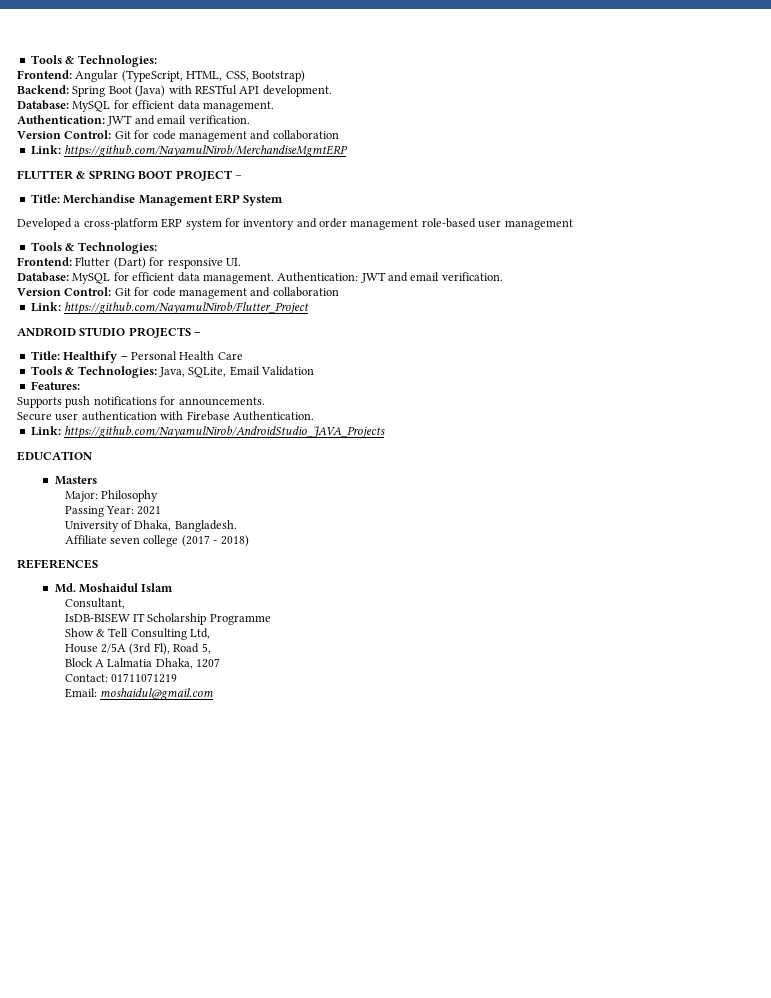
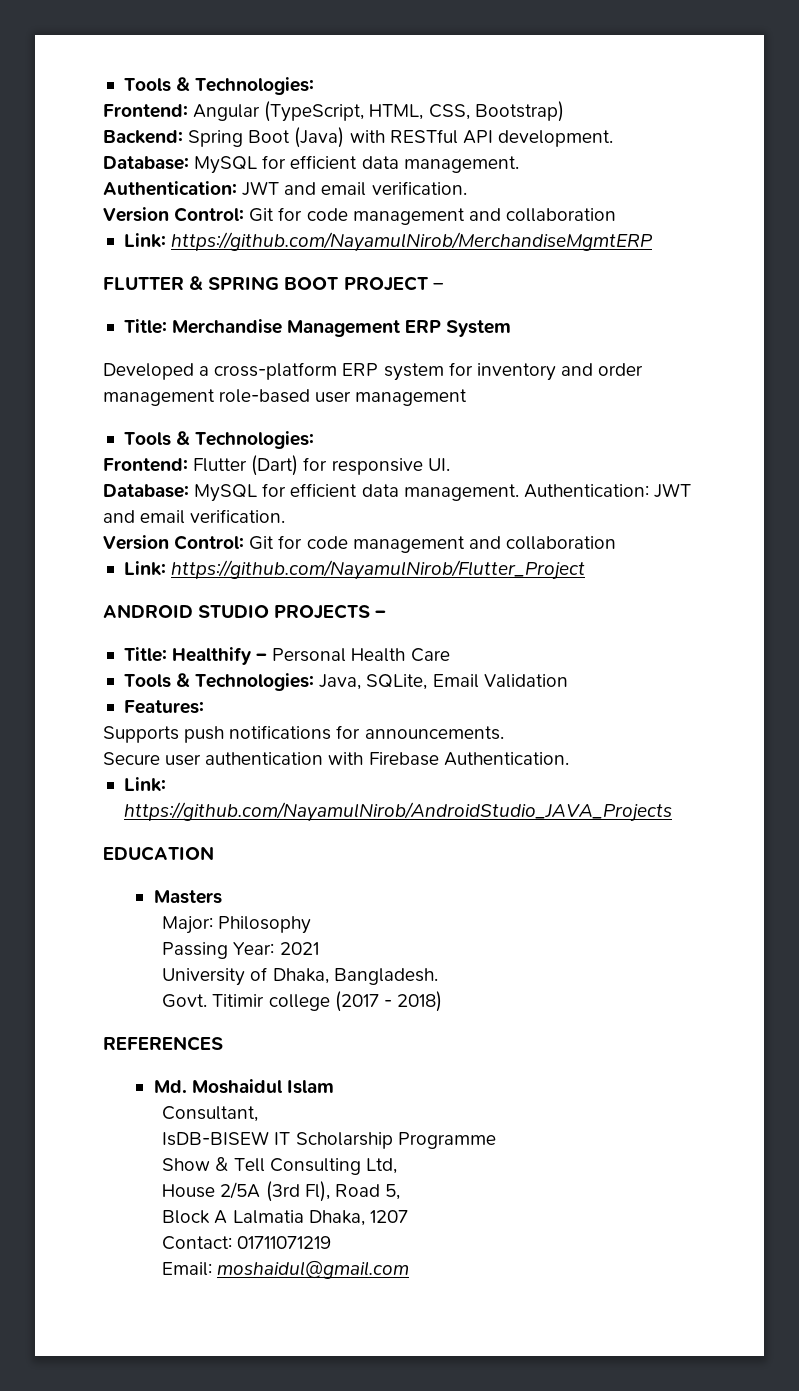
- Affiliate seven college (2017 - 2018)
+ Govt. Titimir college (2017 - 2018)

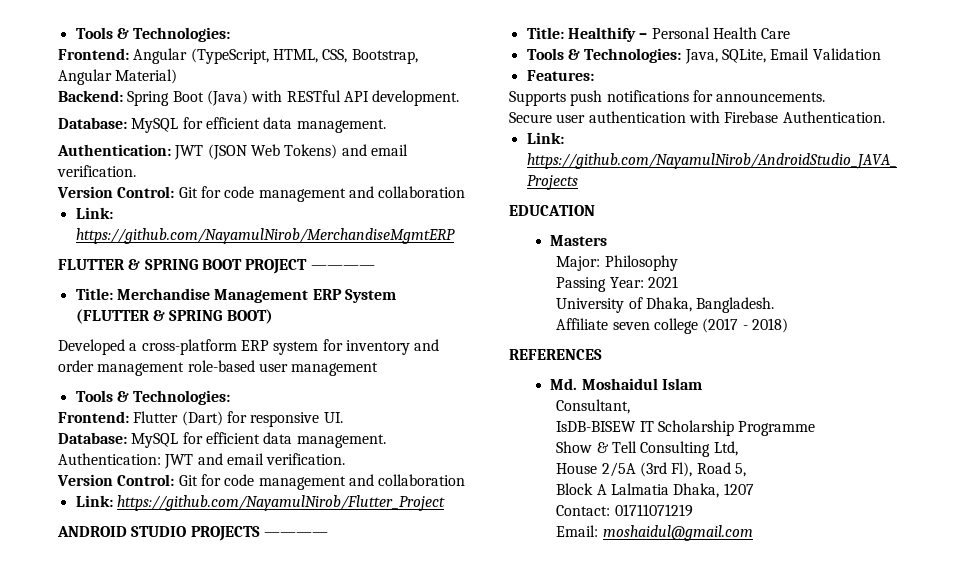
- Frontend: Angular (TypeScript, HTML, CSS, Bootstrap)
+ Frontend: Angular (TypeScript, HTML, CSS, Bootstrap, Angular Material)
  Backend: Spring Boot (Java) with RESTful API development.
  Database: MySQL for efficient data management.
- Authentication: JWT and email verification.
+ Authentication: JWT (JSON Web Tokens) and email verification.
- FLUTTER & SPRING BOOT PROJECT –
+ FLUTTER & SPRING BOOT PROJECT ————
- Title: Merchandise Management ERP System
+ Title: Merchandise Management ERP System (FLUTTER & SPRING BOOT)
- ANDROID STUDIO PROJECTS –
+ ANDROID STUDIO PROJECTS ————
- Govt. Titimir college (2017 - 2018)
+ Affiliate seven college (2017 - 2018)

